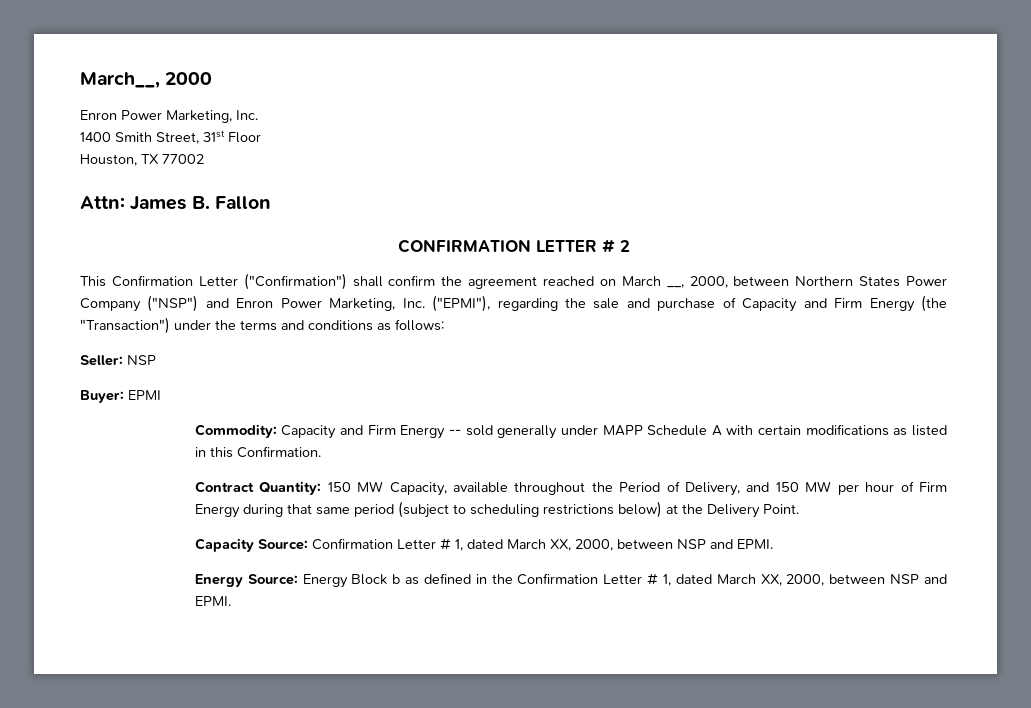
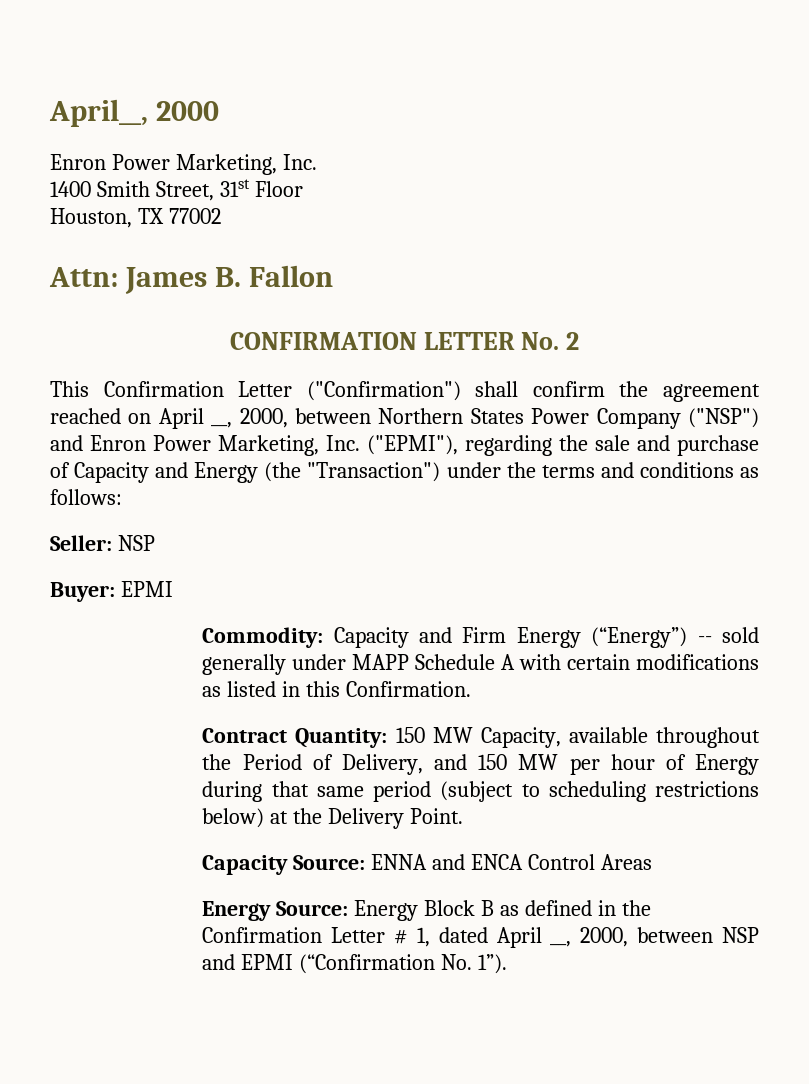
- March__, 2000
+ April__, 2000
- CONFIRMATION LETTER # 2
+ CONFIRMATION LETTER No. 2
- This Confirmation Letter ("Confirmation") shall confirm the agreement reached on March __, 2000, between Northern States Power Company ("NSP") and Enron Power Marketing, Inc. ("EPMI"), regarding the sale and purchase of Capacity and Firm Energy (the "Transaction") under the terms and conditions as follows:
+ This Confirmation Letter ("Confirmation") shall confirm the agreement reached on April __, 2000, between Northern States Power Company ("NSP") and Enron Power Marketing, Inc. ("EPMI"), regarding the sale and purchase of Capacity and Energy (the "Transaction") under the terms and conditions as follows:
- Commodity: Capacity and Firm Energy -- sold generally under MAPP Schedule A with certain modifications as listed in this Confirmation.
+ Commodity: Capacity and Firm Energy (“Energy”) -- sold generally under MAPP Schedule A with certain modifications as listed in this Confirmation.
- Contract Quantity: 150 MW Capacity, available throughout the Period of Delivery, and 150 MW per hour of Firm Energy during that same period (subject to scheduling restrictions below) at the Delivery Point.
+ Contract Quantity: 150 MW Capacity, available throughout the Period of Delivery, and 150 MW per hour of Energy during that same period (subject to scheduling restrictions below) at the Delivery Point.
- Capacity Source: Confirmation Letter # 1, dated March XX, 2000, between NSP and EPMI.
+ Capacity Source: ENNA and ENCA Control Areas
- Energy Source: Energy Block b as defined in the Confirmation Letter # 1, dated March XX, 2000, between NSP and EPMI.
+ Energy Source: Energy Block B as defined in the Confirmation Letter # 1, dated April __, 2000, between NSP and EPMI (“Confirmation No. 1”).

